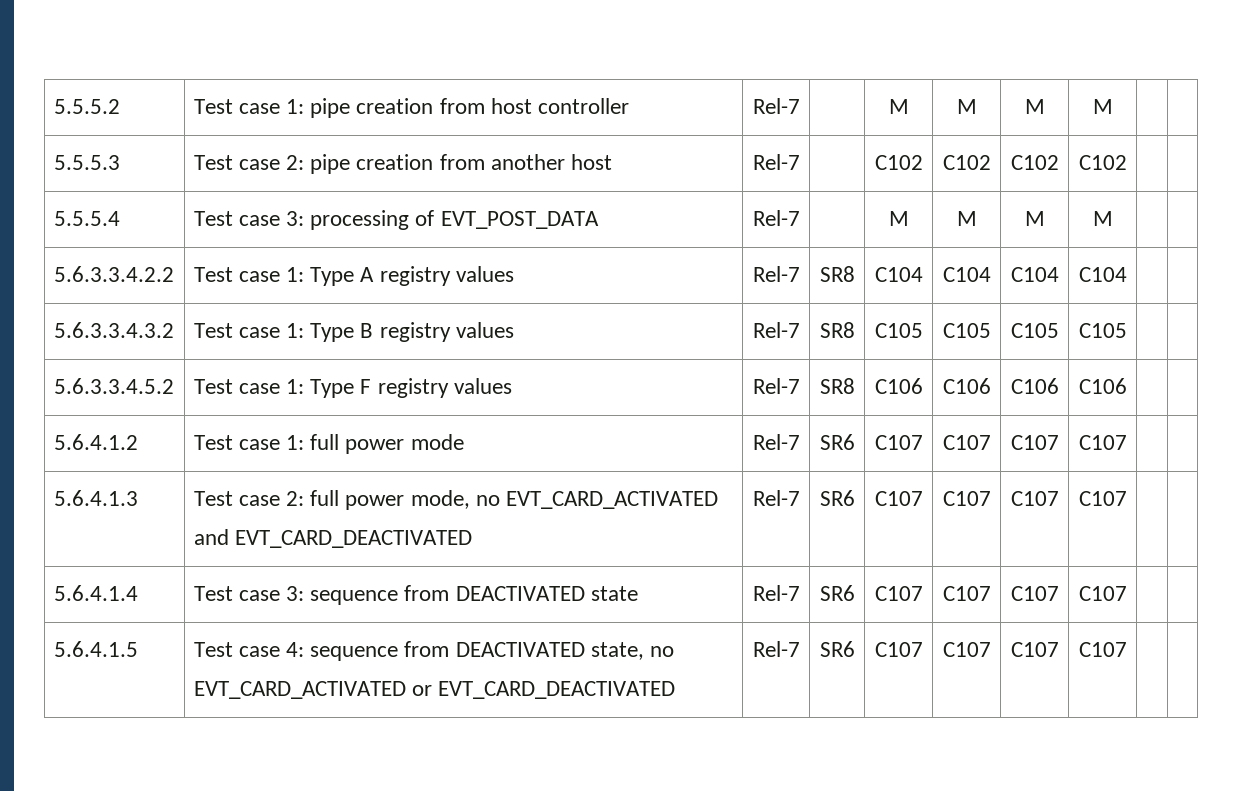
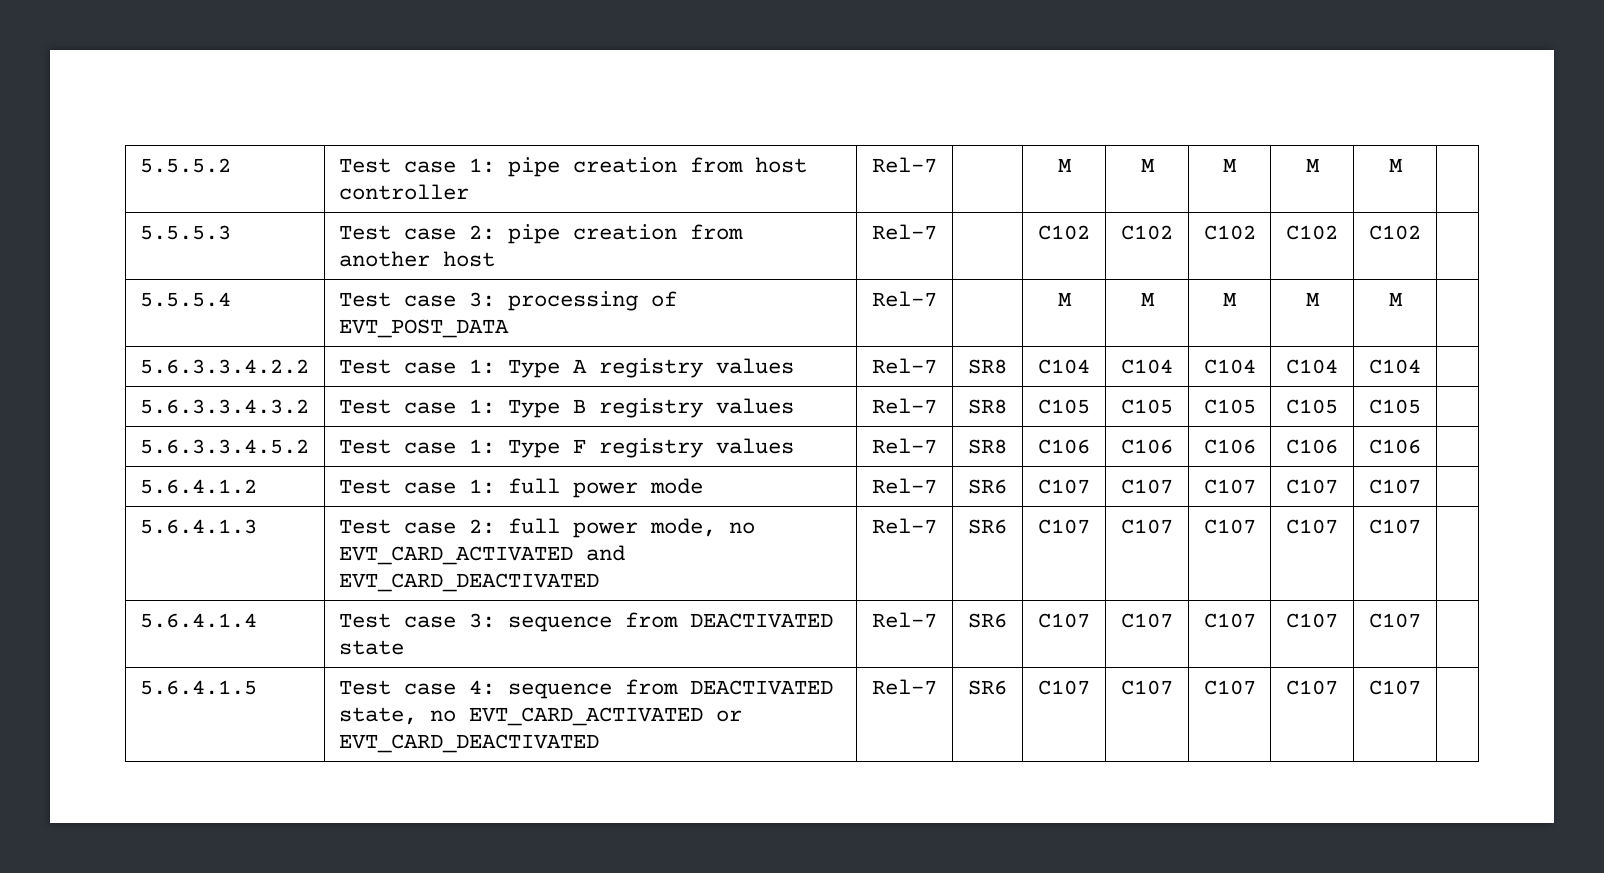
- 5.5.5.2 | Test case 1: pipe creation from host controller | Rel-7 | | M | M | M | M | |
+ 5.5.5.2 | Test case 1: pipe creation from host controller | Rel-7 | | M | M | M | M | M |
- 5.5.5.3 | Test case 2: pipe creation from another host | Rel-7 | | C102 | C102 | C102 | C102 | |
+ 5.5.5.3 | Test case 2: pipe creation from another host | Rel-7 | | C102 | C102 | C102 | C102 | C102 |
- 5.5.5.4 | Test case 3: processing of EVT_POST_DATA | Rel-7 | | M | M | M | M | |
+ 5.5.5.4 | Test case 3: processing of EVT_POST_DATA | Rel-7 | | M | M | M | M | M |
- 5.6.3.3.4.2.2 | Test case 1: Type A registry values | Rel-7 | SR8 | C104 | C104 | C104 | C104 | |
+ 5.6.3.3.4.2.2 | Test case 1: Type A registry values | Rel-7 | SR8 | C104 | C104 | C104 | C104 | C104 |
- 5.6.3.3.4.3.2 | Test case 1: Type B registry values | Rel-7 | SR8 | C105 | C105 | C105 | C105 | |
+ 5.6.3.3.4.3.2 | Test case 1: Type B registry values | Rel-7 | SR8 | C105 | C105 | C105 | C105 | C105 |
- 5.6.3.3.4.5.2 | Test case 1: Type F registry values | Rel-7 | SR8 | C106 | C106 | C106 | C106 | |
+ 5.6.3.3.4.5.2 | Test case 1: Type F registry values | Rel-7 | SR8 | C106 | C106 | C106 | C106 | C106 |
- 5.6.4.1.2 | Test case 1: full power mode | Rel-7 | SR6 | C107 | C107 | C107 | C107 | |
+ 5.6.4.1.2 | Test case 1: full power mode | Rel-7 | SR6 | C107 | C107 | C107 | C107 | C107 |
- 5.6.4.1.3 | Test case 2: full power mode, no EVT_CARD_ACTIVATED and EVT_CARD_DEACTIVATED | Rel-7 | SR6 | C107 | C107 | C107 | C107 | |
+ 5.6.4.1.3 | Test case 2: full power mode, no EVT_CARD_ACTIVATED and EVT_CARD_DEACTIVATED | Rel-7 | SR6 | C107 | C107 | C107 | C107 | C107 |
- 5.6.4.1.4 | Test case 3: sequence from DEACTIVATED state | Rel-7 | SR6 | C107 | C107 | C107 | C107 | |
+ 5.6.4.1.4 | Test case 3: sequence from DEACTIVATED state | Rel-7 | SR6 | C107 | C107 | C107 | C107 | C107 |
- 5.6.4.1.5 | Test case 4: sequence from DEACTIVATED state, no EVT_CARD_ACTIVATED or EVT_CARD_DEACTIVATED | Rel-7 | SR6 | C107 | C107 | C107 | C107 | |
+ 5.6.4.1.5 | Test case 4: sequence from DEACTIVATED state, no EVT_CARD_ACTIVATED or EVT_CARD_DEACTIVATED | Rel-7 | SR6 | C107 | C107 | C107 | C107 | C107 |

